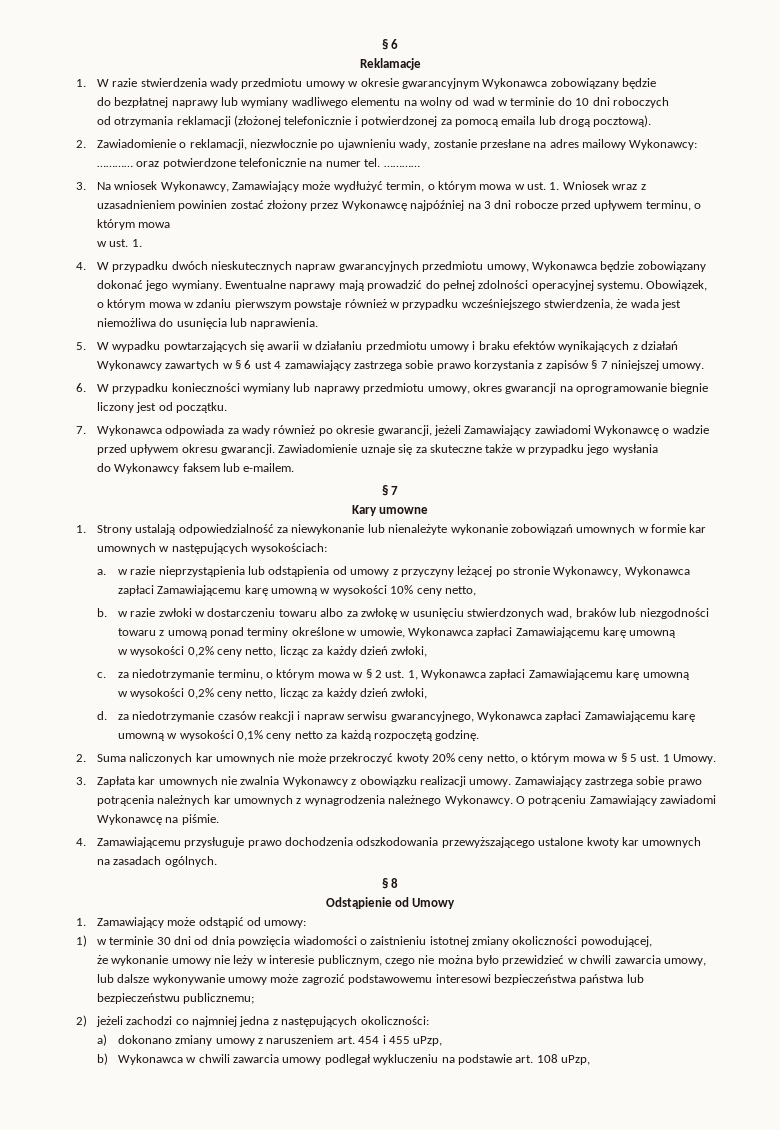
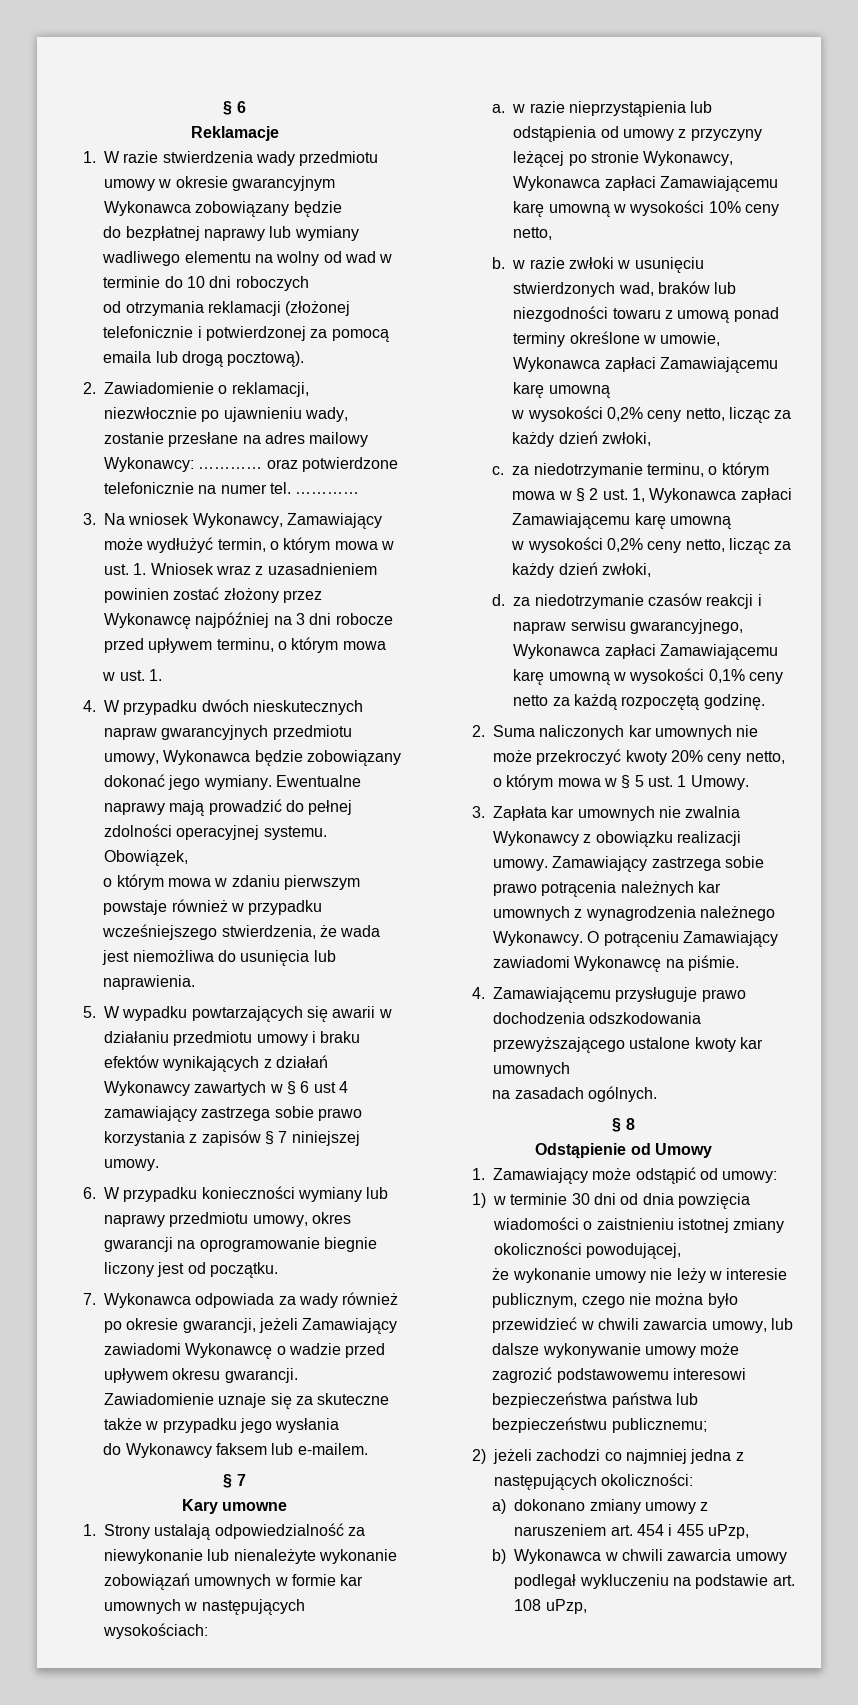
- b. w razie zwłoki w dostarczeniu towaru albo za zwłokę w usunięciu stwierdzonych wad, braków lub niezgodności towaru z umową ponad terminy określone w umowie, Wykonawca zapłaci Zamawiającemu karę umowną
+ b. w razie zwłoki w usunięciu stwierdzonych wad, braków lub niezgodności towaru z umową ponad terminy określone w umowie, Wykonawca zapłaci Zamawiającemu karę umowną

